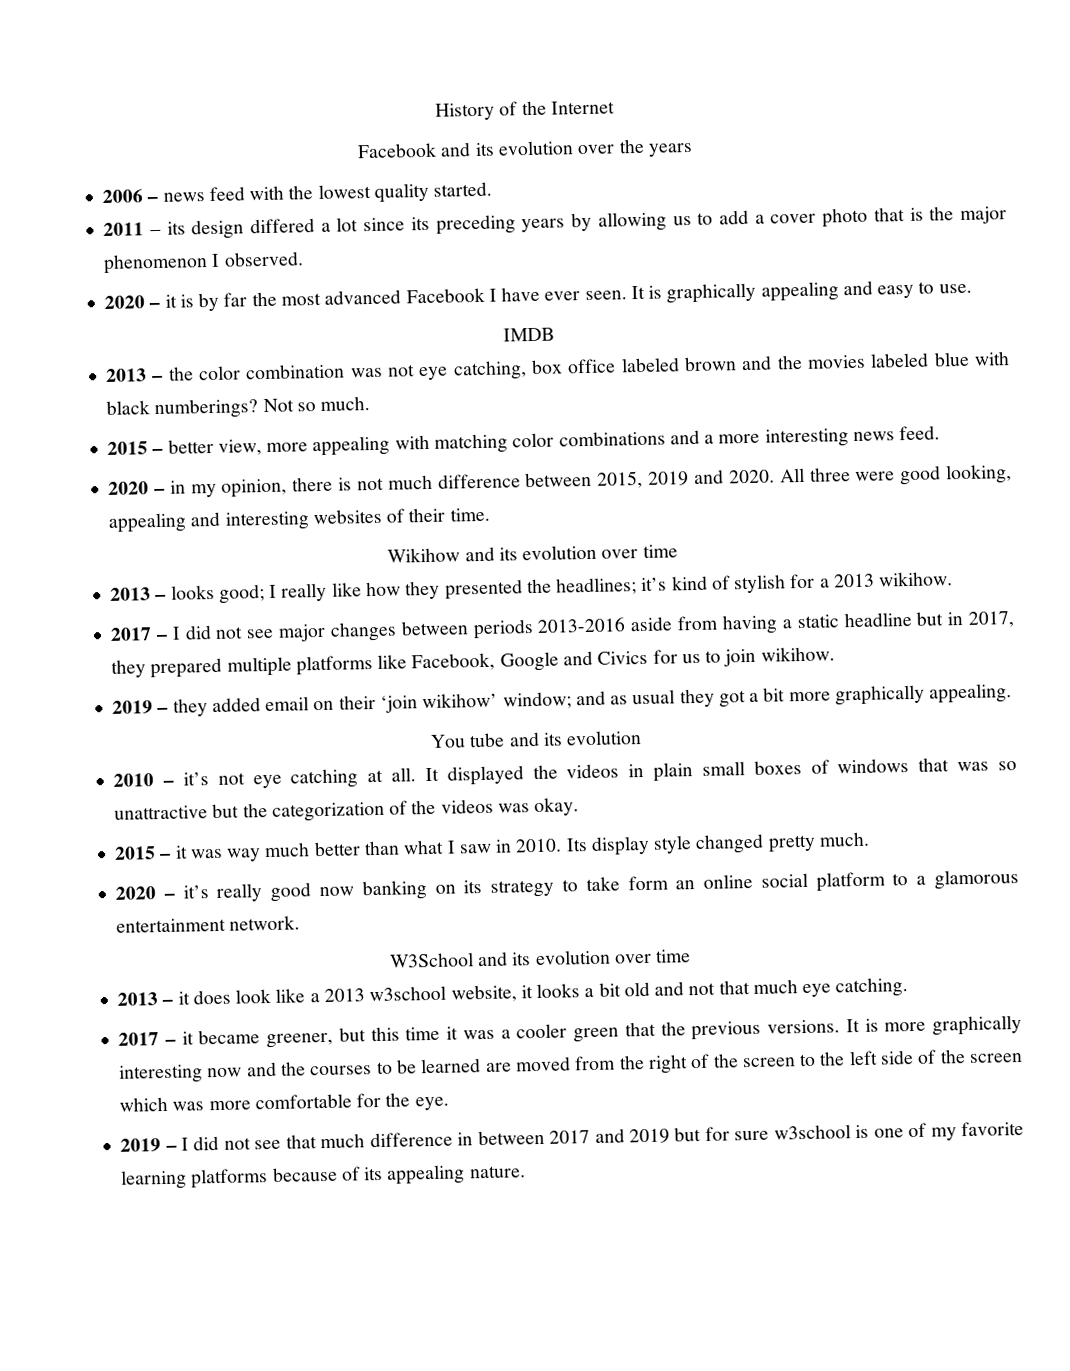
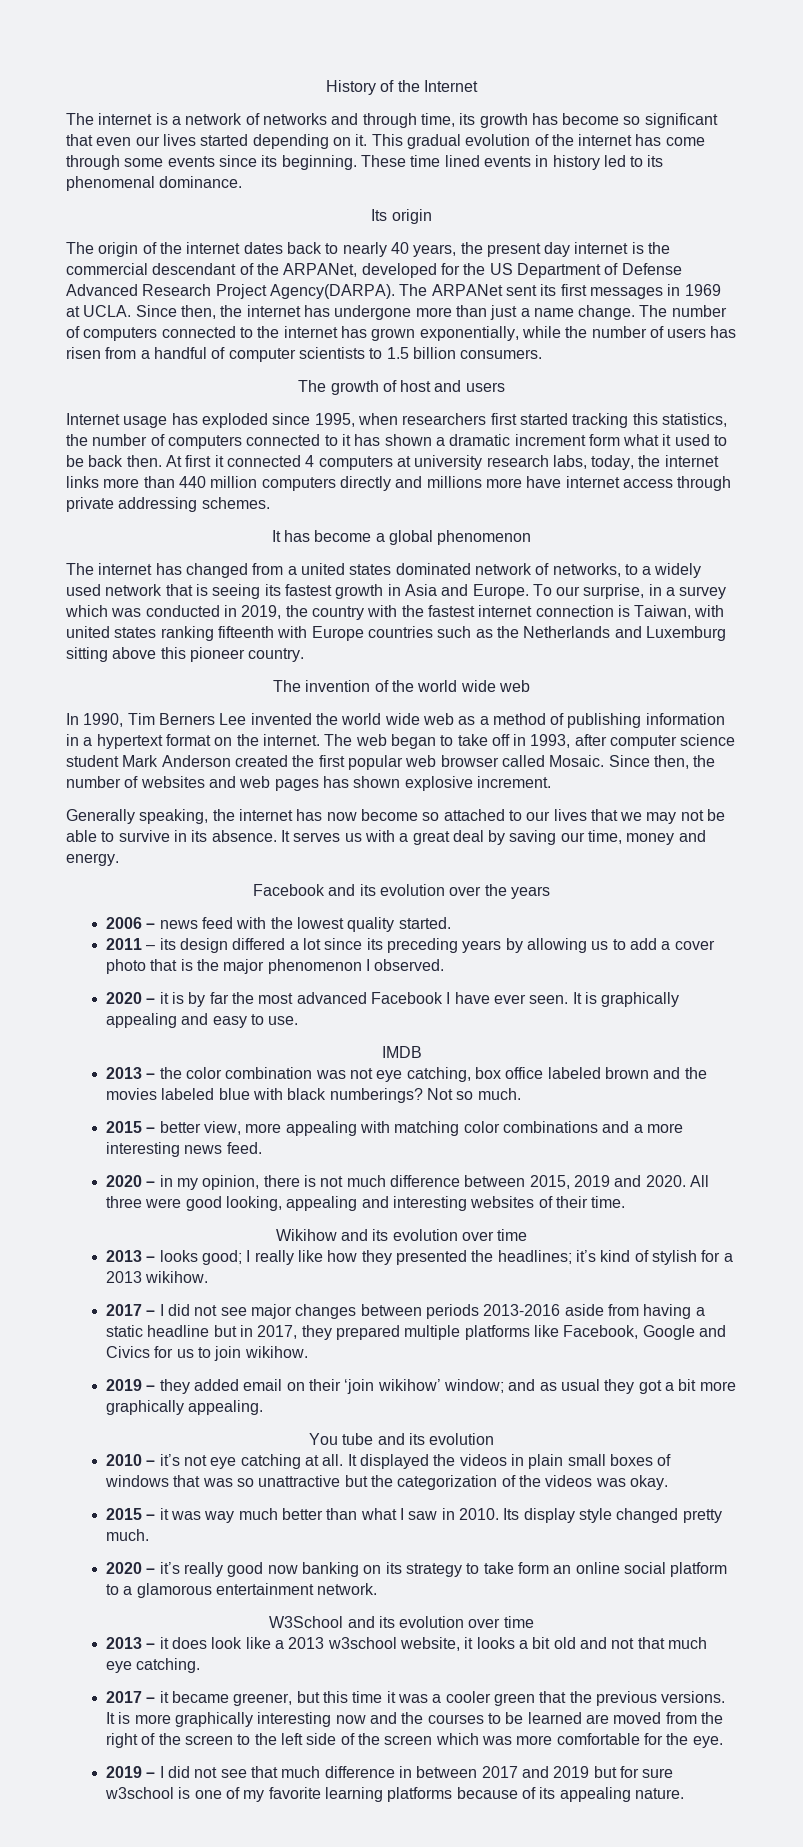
+ The internet is a network of networks and through time, its growth has become so significant that even our lives started depending on it. This gradual evolution of the internet has come through some events since its beginning. These time lined events in history led to its phenomenal dominance.
+ Its origin
+ The origin of the internet dates back to nearly 40 years, the present day internet is the commercial descendant of the ARPANet, developed for the US Department of Defense Advanced Research Project Agency(DARPA). The ARPANet sent its first messages in 1969 at UCLA. Since then, the internet has undergone more than just a name change. The number of computers connected to the internet has grown exponentially, while the number of users has risen from a handful of computer scientists to 1.5 billion consumers.
+ The growth of host and users
+ Internet usage has exploded since 1995, when researchers first started tracking this statistics, the number of computers connected to it has shown a dramatic increment form what it used to be back then. At first it connected 4 computers at university research labs, today, the internet links more than 440 million computers directly and millions more have internet access through private addressing schemes.
+ It has become a global phenomenon
+ The internet has changed from a united states dominated network of networks, to a widely used network that is seeing its fastest growth in Asia and Europe. To our surprise, in a survey which was conducted in 2019, the country with the fastest internet connection is Taiwan, with united states ranking fifteenth with Europe countries such as the Netherlands and Luxemburg sitting above this pioneer country.
+ The invention of the world wide web
+ In 1990, Tim Berners Lee invented the world wide web as a method of publishing information in a hypertext format on the internet. The web began to take off in 1993, after computer science student Mark Anderson created the first popular web browser called Mosaic. Since then, the number of websites and web pages has shown explosive increment.
+ Generally speaking, the internet has now become so attached to our lives that we may not be able to survive in its absence. It serves us with a great deal by saving our time, money and energy.

